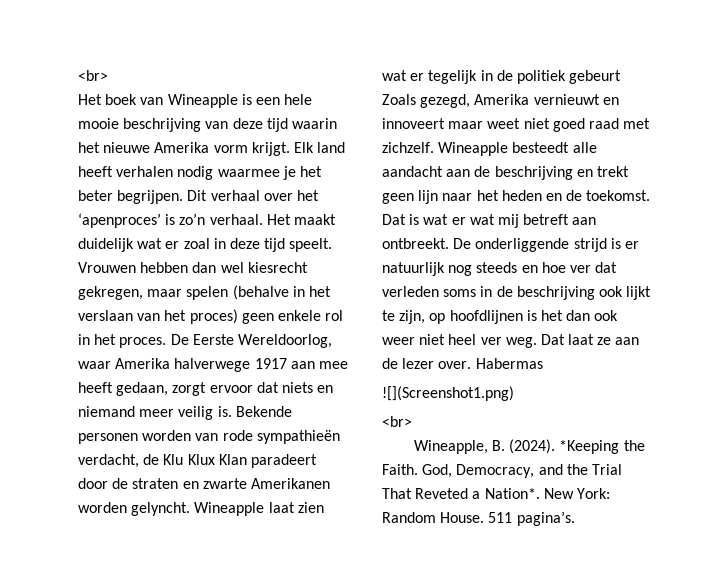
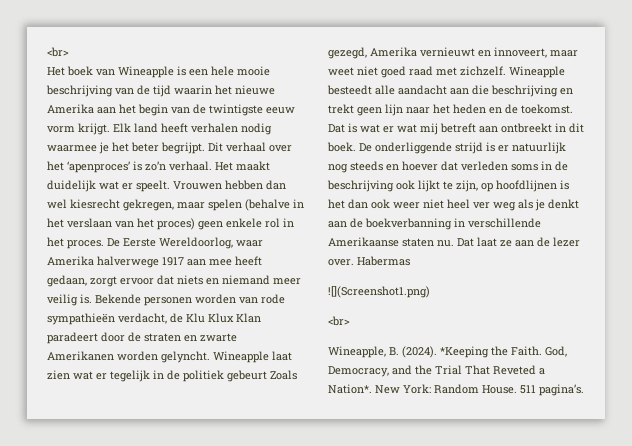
- Het boek van Wineapple is een hele mooie beschrijving van deze tijd waarin het nieuwe Amerika vorm krijgt.
+ Het boek van Wineapple is een hele mooie beschrijving van de tijd waarin het nieuwe Amerika aan het begin van de twintigste eeuw vorm krijgt.
- Elk land heeft verhalen nodig waarmee je het beter begrijpen.
+ Elk land heeft verhalen nodig waarmee je het beter begrijpt.
- Het maakt duidelijk wat er zoal in deze tijd speelt.
+ Het maakt duidelijk wat er speelt.
- Wineapple laat zien wat er tegelijk in de politiek gebeurt Zoals gezegd, Amerika vernieuwt en innoveert maar weet niet goed raad met zichzelf.
+ Wineapple laat zien wat er tegelijk in de politiek gebeurt Zoals gezegd, Amerika vernieuwt en innoveert, maar weet niet goed raad met zichzelf.
- Wineapple besteedt alle aandacht aan de beschrijving en trekt geen lijn naar het heden en de toekomst.
+ Wineapple besteedt alle aandacht aan die beschrijving en trekt geen lijn naar het heden en de toekomst.
- Dat is wat er wat mij betreft aan ontbreekt.
+ Dat is wat er wat mij betreft aan ontbreekt in dit boek.
- De onderliggende strijd is er natuurlijk nog steeds en hoe ver dat verleden soms in de beschrijving ook lijkt te zijn, op hoofdlijnen is het dan ook weer niet heel ver weg.
+ De onderliggende strijd is er natuurlijk nog steeds en hoever dat verleden soms in de beschrijving ook lijkt te zijn, op hoofdlijnen is het dan ook weer niet heel ver weg als je denkt aan de boekverbanning in verschillende Amerikaanse staten nu.

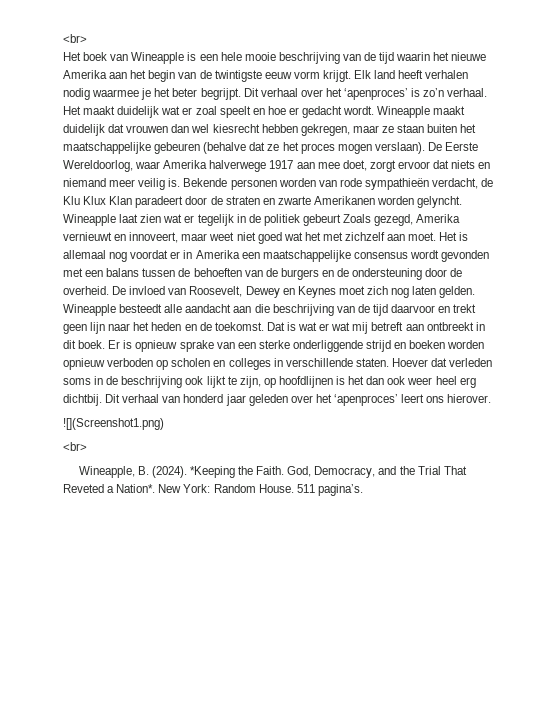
- Het maakt duidelijk wat er speelt. Vrouwen hebben dan wel kiesrecht gekregen, maar spelen (behalve in het verslaan van het proces) geen enkele rol in het proces.
+ Het maakt duidelijk wat er zoal speelt en hoe er gedacht wordt. Wineapple maakt duidelijk dat vrouwen dan wel kiesrecht hebben gekregen, maar ze staan buiten het maatschappelijke gebeuren (behalve dat ze het proces mogen verslaan).
- De Eerste Wereldoorlog, waar Amerika halverwege 1917 aan mee heeft gedaan, zorgt ervoor dat niets en niemand meer veilig is.
+ De Eerste Wereldoorlog, waar Amerika halverwege 1917 aan mee doet, zorgt ervoor dat niets en niemand meer veilig is.
- Wineapple laat zien wat er tegelijk in de politiek gebeurt Zoals gezegd, Amerika vernieuwt en innoveert, maar weet niet goed raad met zichzelf.
+ Wineapple laat zien wat er tegelijk in de politiek gebeurt Zoals gezegd, Amerika vernieuwt en innoveert, maar weet niet goed wat het met zichzelf aan moet. Het is allemaal nog voordat er in Amerika een maatschappelijke consensus wordt gevonden met een balans tussen de behoeften van de burgers en de ondersteuning door de overheid. De invloed van Roosevelt, Dewey en Keynes moet zich nog laten gelden.
- Wineapple besteedt alle aandacht aan die beschrijving en trekt geen lijn naar het heden en de toekomst.
+ Wineapple besteedt alle aandacht aan die beschrijving van de tijd daarvoor en trekt geen lijn naar het heden en de toekomst.
- De onderliggende strijd is er natuurlijk nog steeds en hoever dat verleden soms in de beschrijving ook lijkt te zijn, op hoofdlijnen is het dan ook weer niet heel ver weg als je denkt aan de boekverbanning in verschillende Amerikaanse staten nu. Dat laat ze aan de lezer over. Habermas
+ Er is opnieuw sprake van een sterke onderliggende strijd en boeken worden opnieuw verboden op scholen en colleges in verschillende staten. Hoever dat verleden soms in de beschrijving ook lijkt te zijn, op hoofdlijnen is het dan ook weer heel erg dichtbij. Dit verhaal van honderd jaar geleden over het ‘apenproces’ leert ons hierover.

